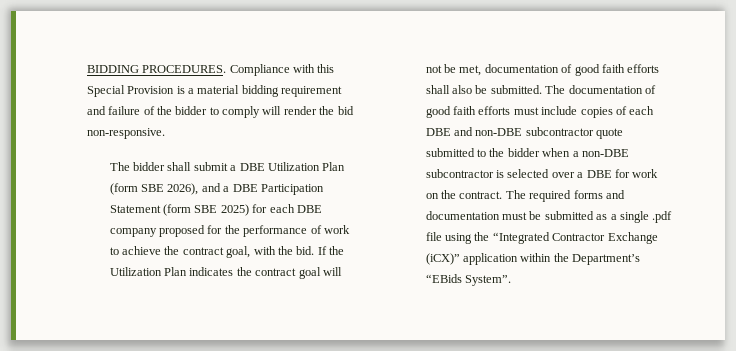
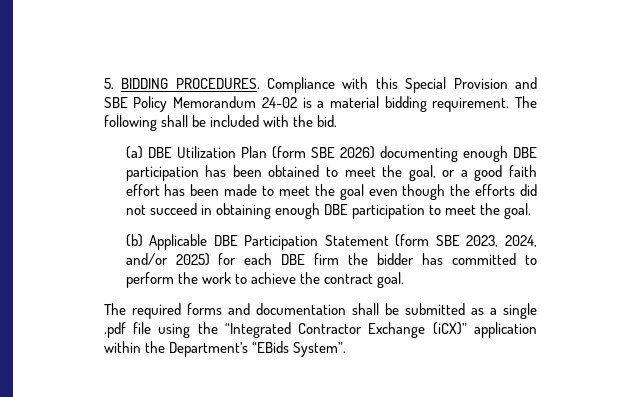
- BIDDING PROCEDURES.
+ 5. BIDDING PROCEDURES.
- Compliance with this Special Provision is a material bidding requirement and failure of the bidder to comply will render the bid non-responsive.
- The bidder shall submit a DBE Utilization Plan (form SBE 2026), and a DBE Participation Statement (form SBE 2025) for each DBE company proposed for the performance of work to achieve the contract goal, with the bid. If the Utilization Plan indicates the contract goal will not be met, documentation of good faith efforts shall also be submitted. The documentation of good faith efforts must include copies of each DBE and non-DBE subcontractor quote submitted to the bidder when a non-DBE subcontractor is selected over a DBE for work on the contract. The required forms and documentation must be submitted as a single .pdf file using the “Integrated Contractor Exchange (iCX)” application within the Department’s “EBids System”.
+ Compliance with this Special Provision and SBE Policy Memorandum 24-02 is a material bidding requirement. The following shall be included with the bid.
+ (a) DBE Utilization Plan (form SBE 2026) documenting enough DBE participation has been obtained to meet the goal, or a good faith effort has been made to meet the goal even though the efforts did not succeed in obtaining enough DBE participation to meet the goal.
+ (b) Applicable DBE Participation Statement (form SBE 2023, 2024, and/or 2025) for each DBE firm the bidder has committed to perform the work to achieve the contract goal.
+ The required forms and documentation shall be submitted as a single .pdf file using the “Integrated Contractor Exchange (iCX)” application within the Department’s “EBids System”.

